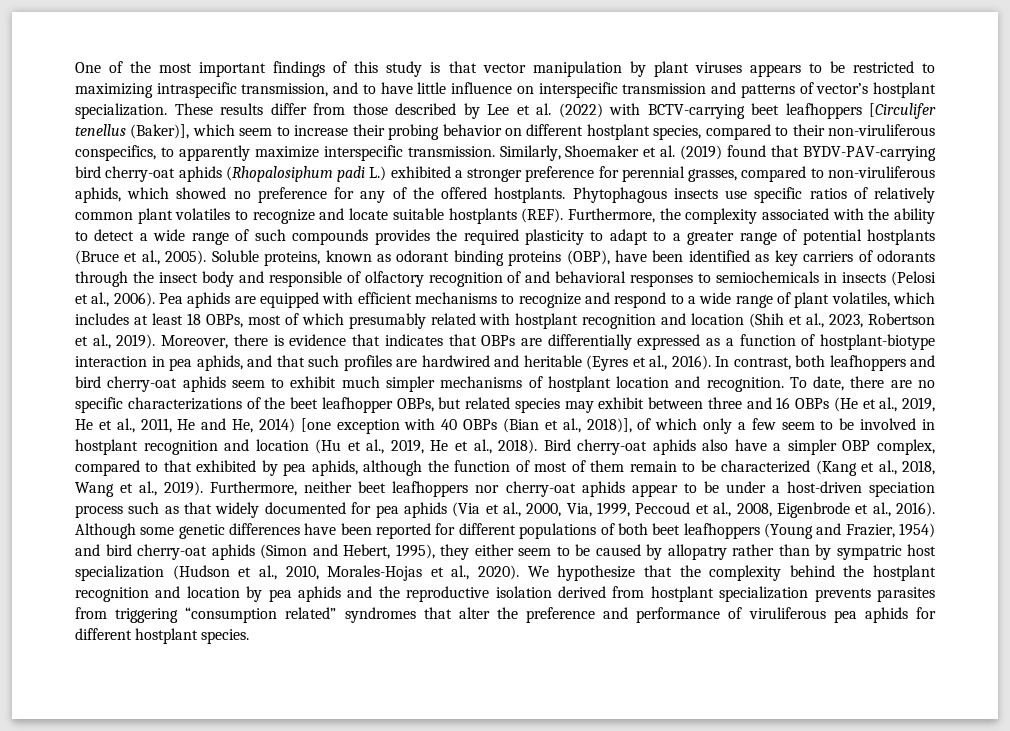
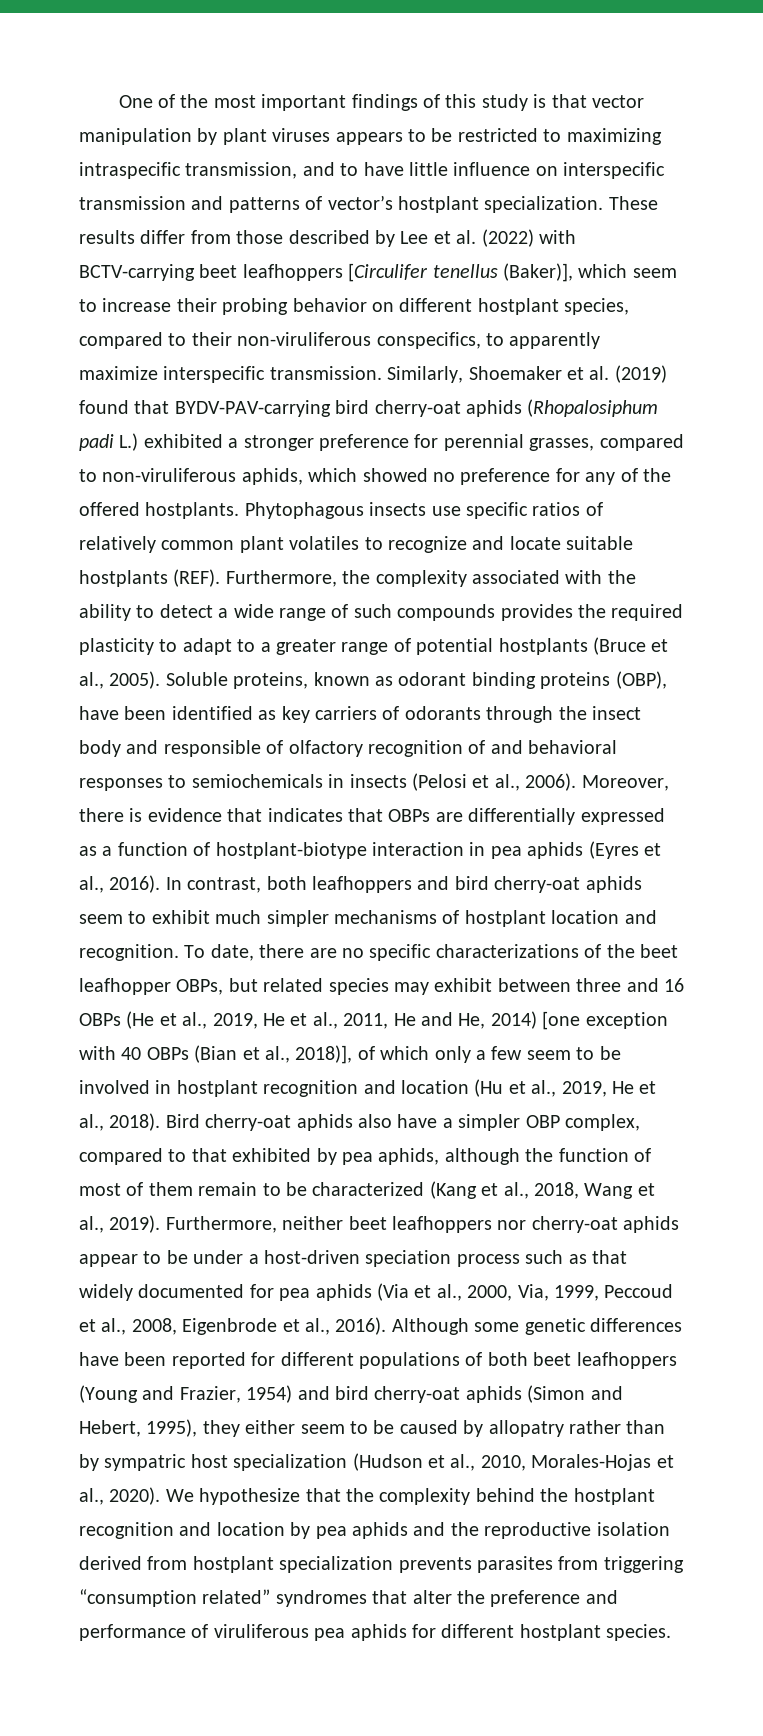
- Pea aphids are equipped with efficient mechanisms to recognize and respond to a wide range of plant volatiles, which includes at least 18 OBPs, most of which presumably related with hostplant recognition and location (Shih et al., 2023, Robertson et al., 2019).
- Moreover, there is evidence that indicates that OBPs are differentially expressed as a function of hostplant-biotype interaction in pea aphids, and that such profiles are hardwired and heritable (Eyres et al., 2016).
+ Moreover, there is evidence that indicates that OBPs are differentially expressed as a function of hostplant-biotype interaction in pea aphids (Eyres et al., 2016).

